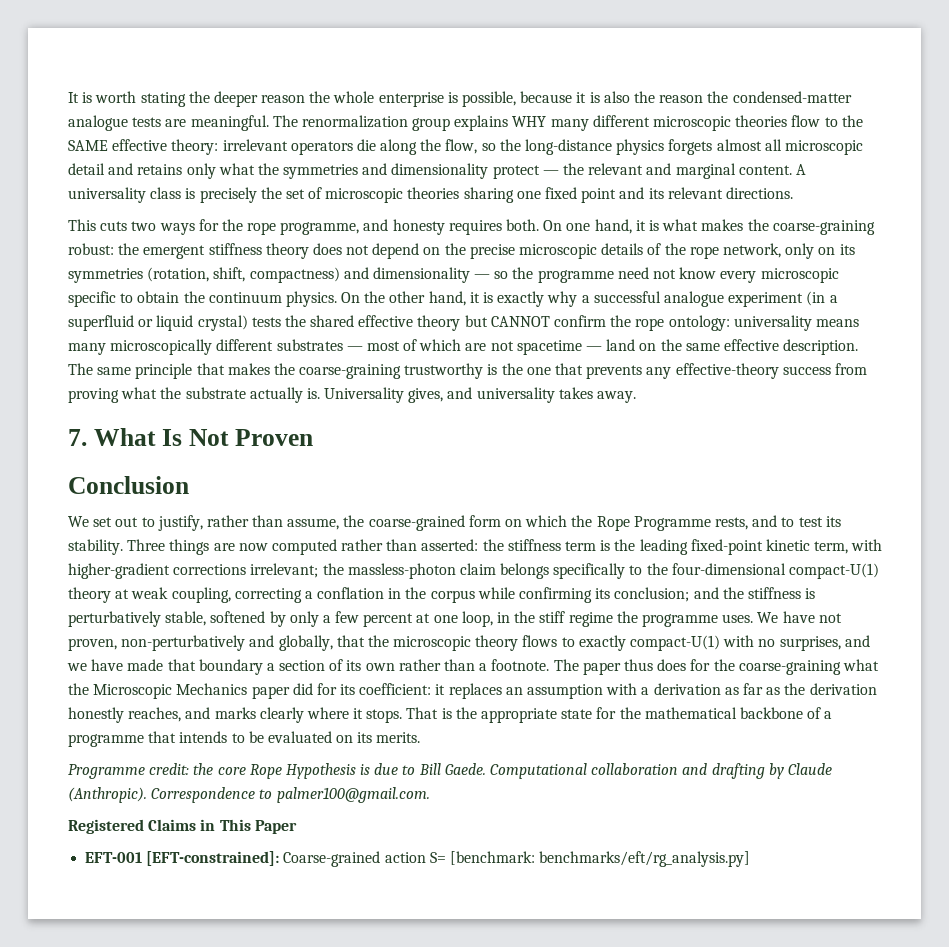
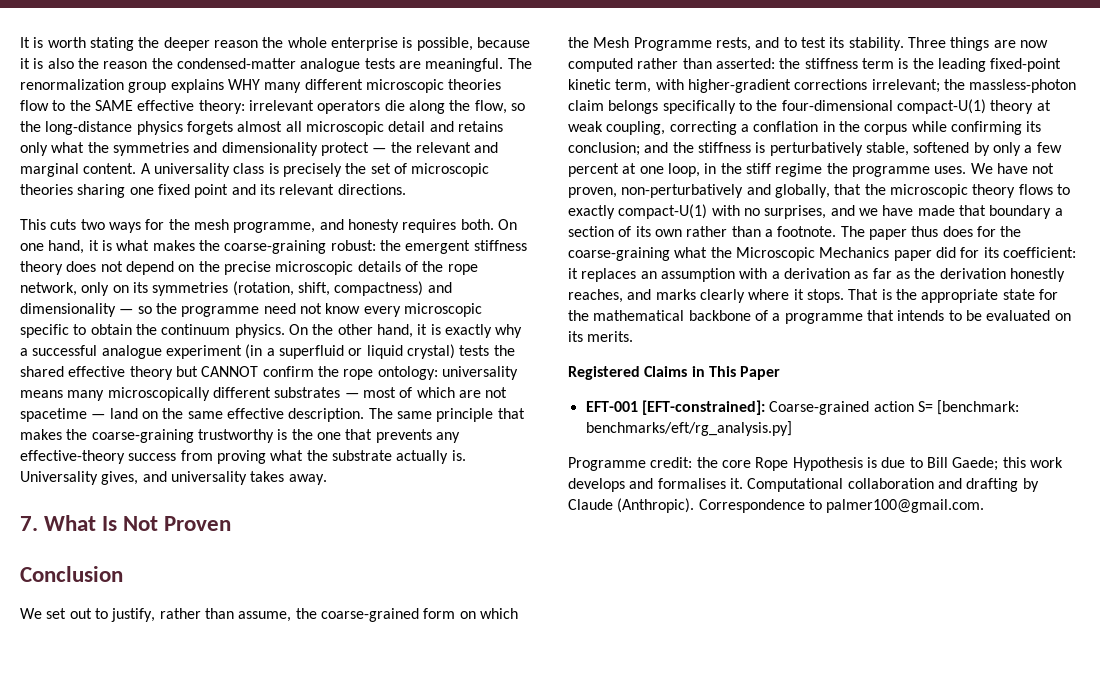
- This cuts two ways for the rope programme, and honesty requires both.
+ This cuts two ways for the mesh programme, and honesty requires both.
- We set out to justify, rather than assume, the coarse-grained form on which the Rope Programme rests, and to test its stability.
+ We set out to justify, rather than assume, the coarse-grained form on which the Mesh Programme rests, and to test its stability.
- Programme credit: the core Rope Hypothesis is due to Bill Gaede. Computational collaboration and drafting by Claude (Anthropic). Correspondence to palmer100@gmail.com.
+ Programme credit: the core Rope Hypothesis is due to Bill Gaede; this work develops and formalises it. Computational collaboration and drafting by Claude (Anthropic). Correspondence to palmer100@gmail.com.

